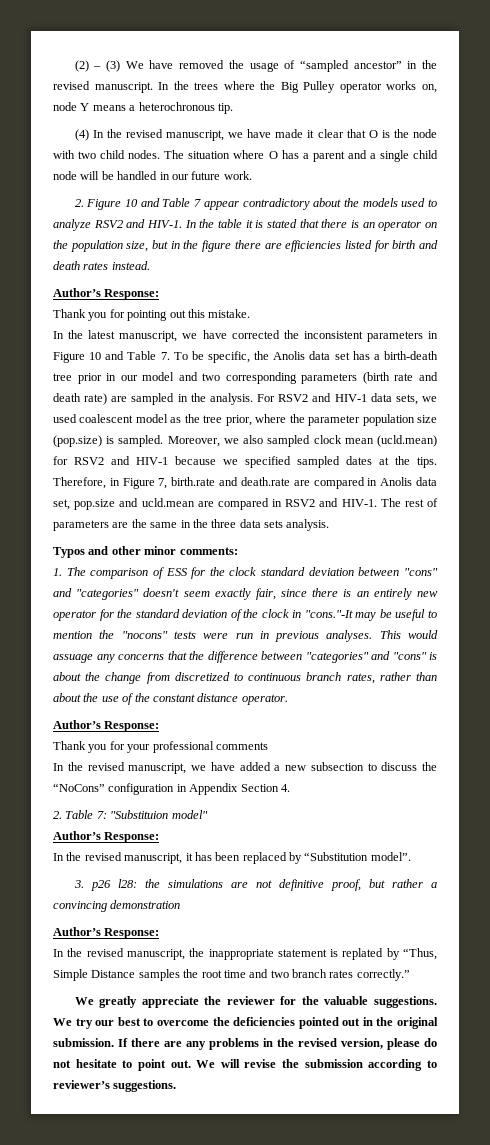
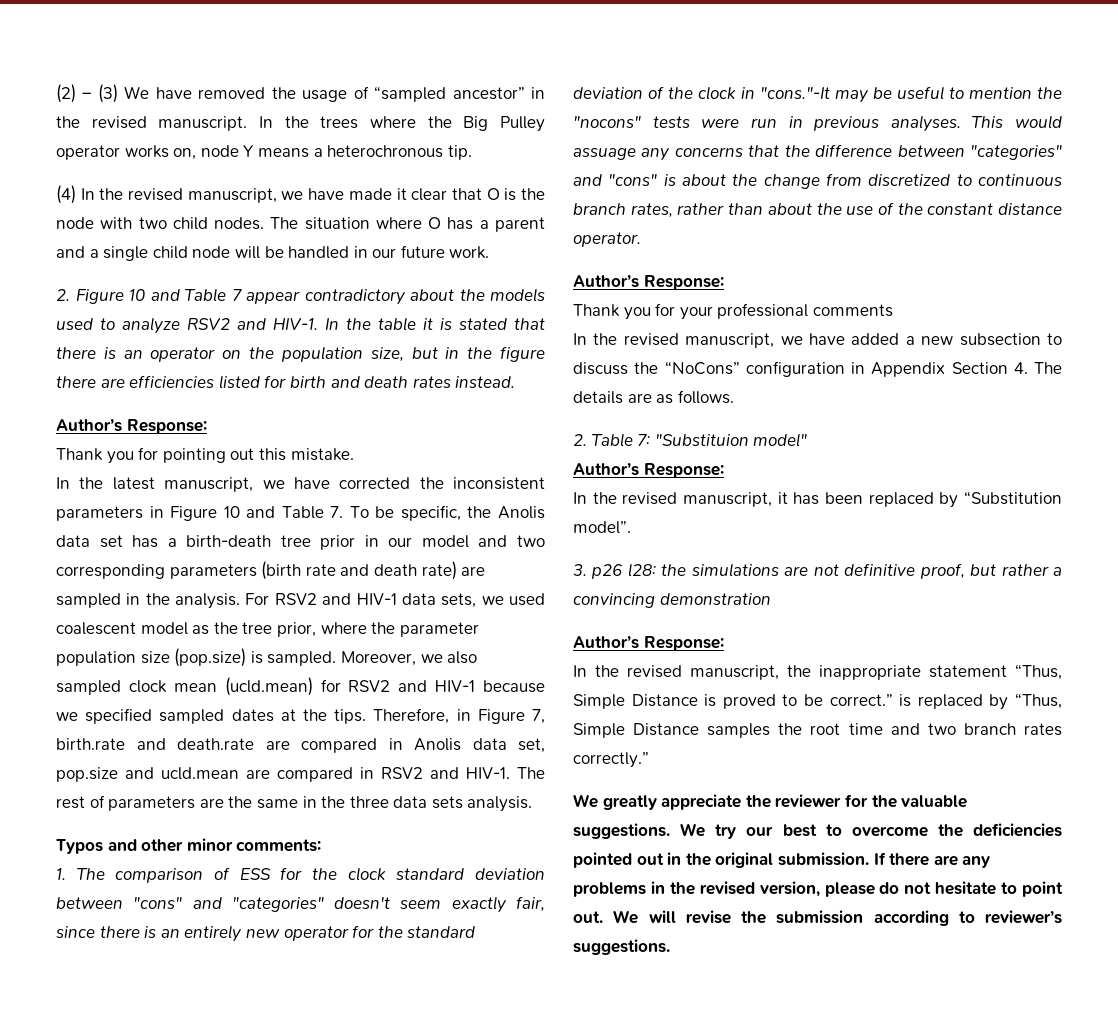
- In the revised manuscript, we have added a new subsection to discuss the “NoCons” configuration in Appendix Section 4.
+ In the revised manuscript, we have added a new subsection to discuss the “NoCons” configuration in Appendix Section 4. The details are as follows.
- In the revised manuscript, the inappropriate statement is replated by “Thus, Simple Distance samples the root time and two branch rates correctly.”
+ In the revised manuscript, the inappropriate statement “Thus, Simple Distance is proved to be correct.” is replaced by “Thus, Simple Distance samples the root time and two branch rates correctly.”

